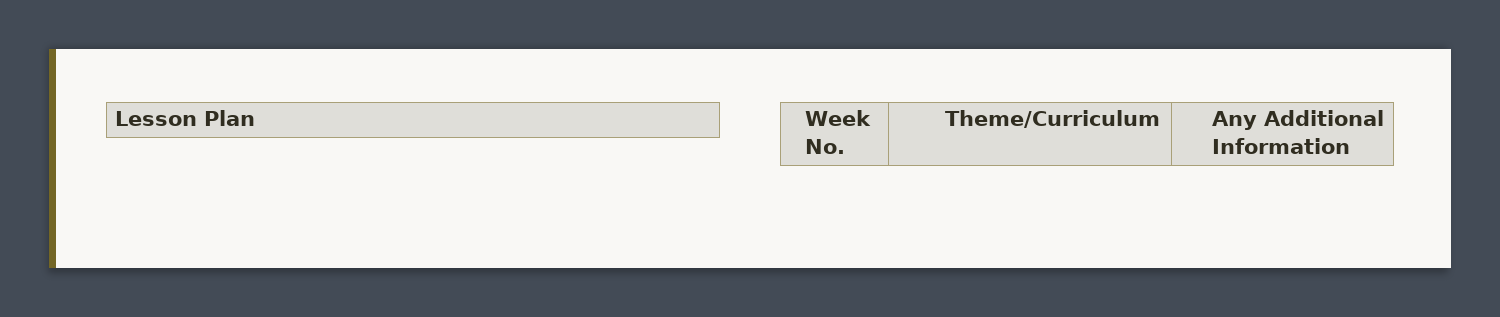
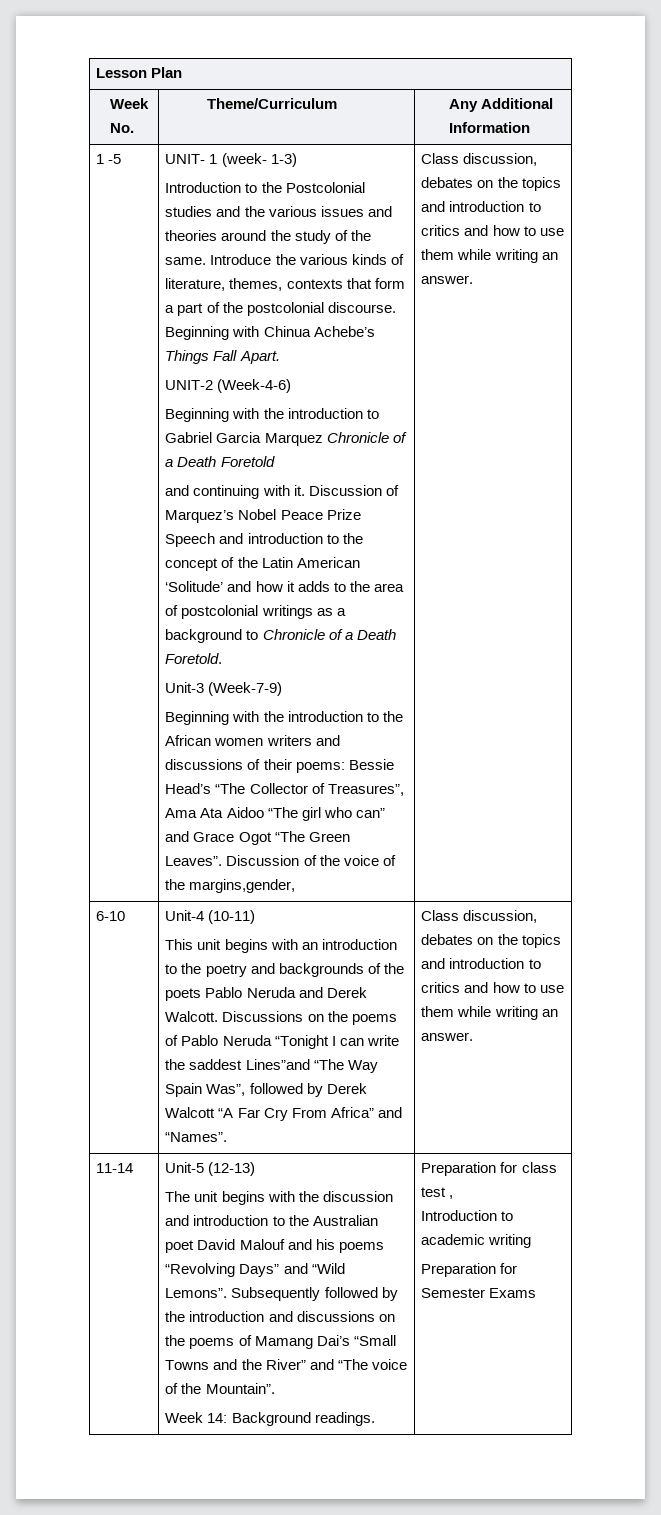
+ 1 -5 | UNIT- 1 (week- 1-3)
+ Introduction to the Postcolonial studies and the various issues and theories around the study of the same. Introduce the various kinds of literature, themes, contexts that form a part of the postcolonial discourse. Beginning with Chinua Achebe’s Things Fall Apart.
+ UNIT-2 (Week-4-6)
+ Beginning with the introduction to Gabriel Garcia Marquez Chronicle of a Death Foretold
+ and continuing with it. Discussion of Marquez’s Nobel Peace Prize Speech and introduction to the concept of the Latin American ‘Solitude’ and how it adds to the area of postcolonial writings as a background to Chronicle of a Death Foretold.
+ Unit-3 (Week-7-9)
+ Beginning with the introduction to the African women writers and discussions of their poems: Bessie Head’s “The Collector of Treasures”, Ama Ata Aidoo “The girl who can” and Grace Ogot “The Green Leaves”. Discussion of the voice of the margins,gender, | Class discussion, debates on the topics and introduction to critics and how to use them while writing an answer.
+ 6-10 | Unit-4 (10-11)
+ This unit begins with an introduction to the poetry and backgrounds of the poets Pablo Neruda and Derek Walcott. Discussions on the poems of Pablo Neruda “Tonight I can write the saddest Lines”and “The Way Spain Was”, followed by Derek Walcott “A Far Cry From Africa” and “Names”. | Class discussion, debates on the topics and introduction to critics and how to use them while writing an answer.
+ 11-14 | Unit-5 (12-13)
+ The unit begins with the discussion and introduction to the Australian poet David Malouf and his poems “Revolving Days” and “Wild Lemons”. Subsequently followed by the introduction and discussions on the poems of Mamang Dai’s “Small Towns and the River” and “The voice of the Mountain”.
+ Week 14: Background readings. | Preparation for class test ,
+ Introduction to academic writing
+ Preparation for Semester Exams

